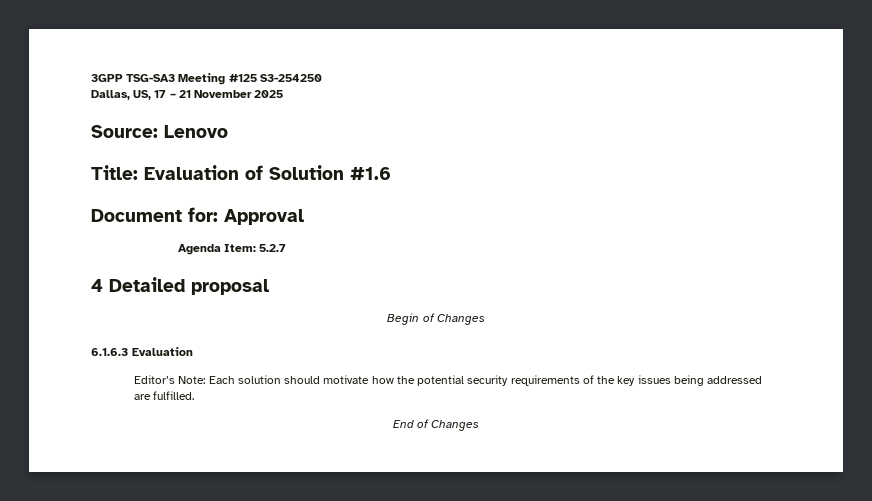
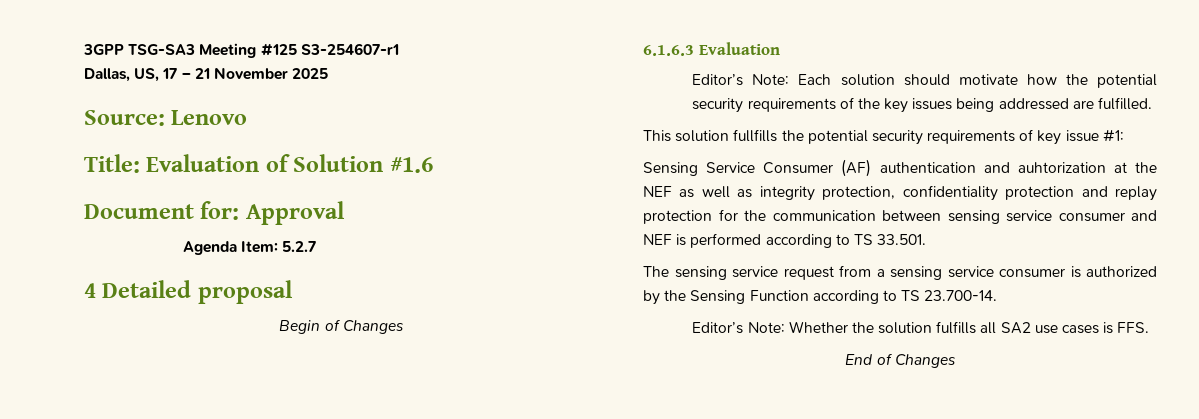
- 3GPP TSG-SA3 Meeting #125 S3-254250
+ 3GPP TSG-SA3 Meeting #125 S3-254607-r1
+ This solution fullfills the potential security requirements of key issue #1:
+ Sensing Service Consumer (AF) authentication and auhtorization at the NEF as well as integrity protection, confidentiality protection and replay protection for the communication between sensing service consumer and NEF is performed according to TS 33.501.
+ The sensing service request from a sensing service consumer is authorized by the Sensing Function according to TS 23.700-14.
+ Editor’s Note: Whether the solution fulfills all SA2 use cases is FFS.

